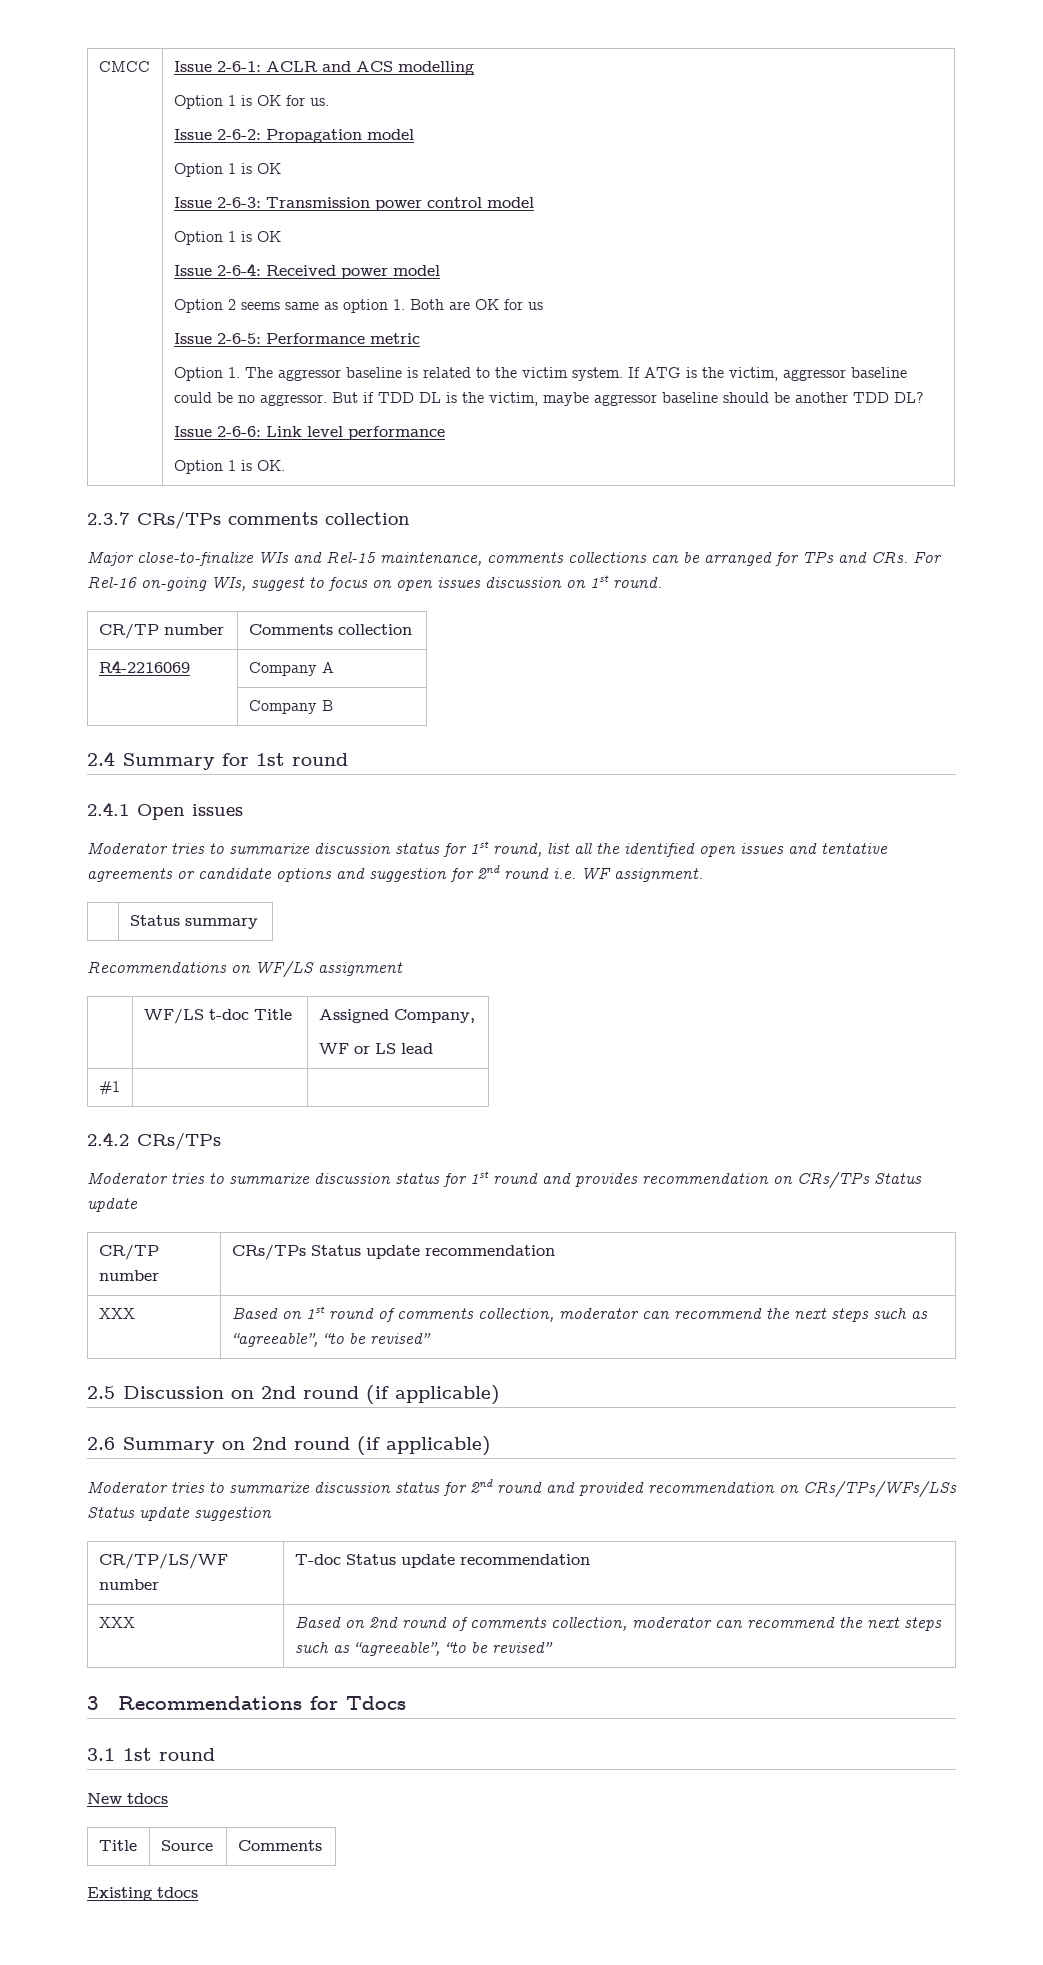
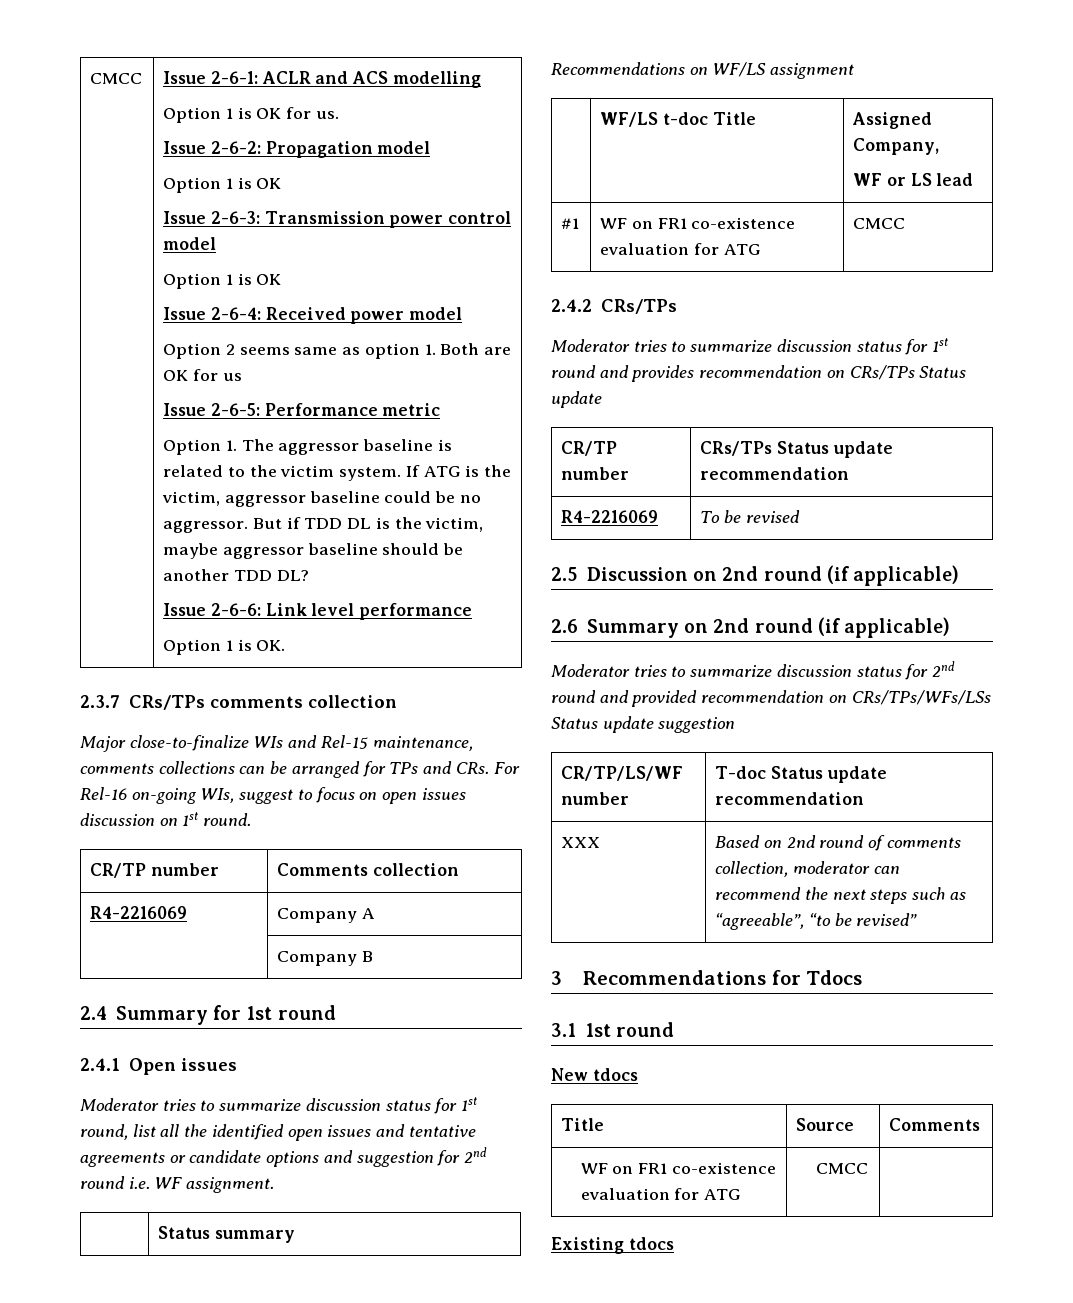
- #1 | |
+ #1 | WF on FR1 co-existence evaluation for ATG | CMCC
- XXX | Based on 1st round of comments collection, moderator can recommend the next steps such as “agreeable”, “to be revised”
+ R4-2216069 | To be revised
+ WF on FR1 co-existence evaluation for ATG | CMCC |

